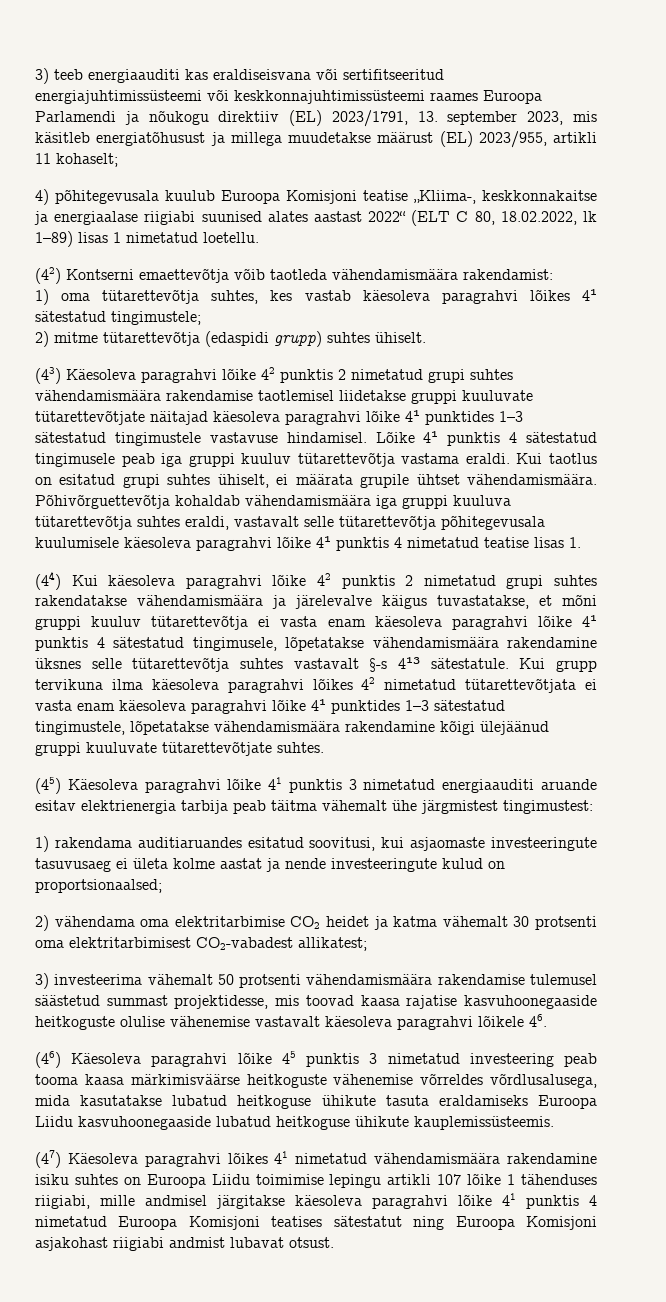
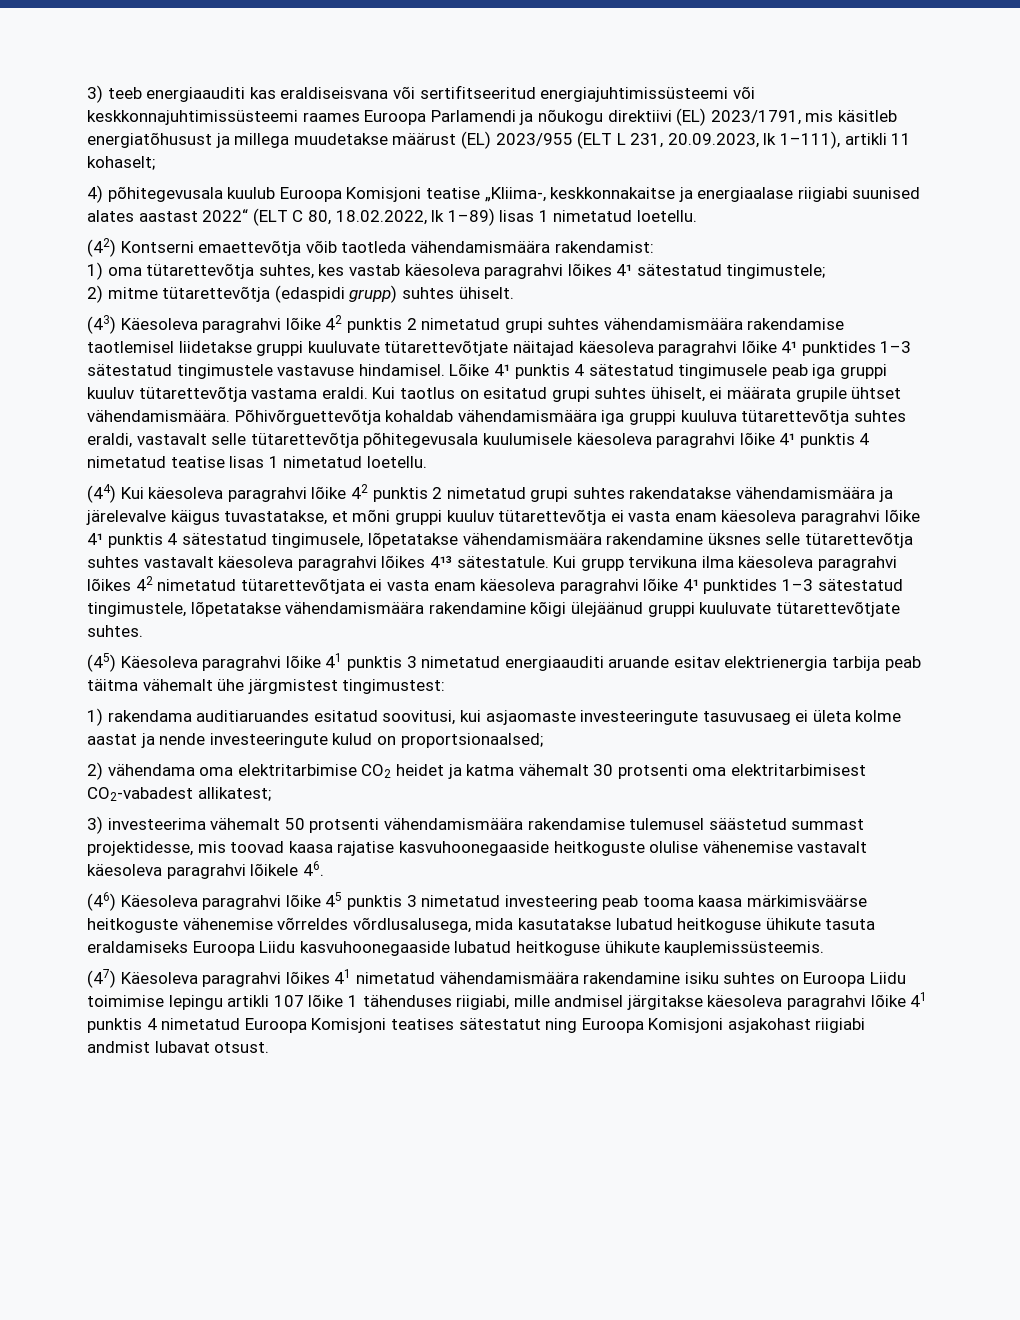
- 3) teeb energiaauditi kas eraldiseisvana või sertifitseeritud energiajuhtimissüsteemi või keskkonnajuhtimissüsteemi raames Euroopa Parlamendi ja nõukogu direktiiv (EL) 2023/1791, 13. september 2023, mis käsitleb energiatõhusust ja millega muudetakse määrust (EL) 2023/955, artikli 11 kohaselt;
+ 3) teeb energiaauditi kas eraldiseisvana või sertifitseeritud energiajuhtimissüsteemi või keskkonnajuhtimissüsteemi raames Euroopa Parlamendi ja nõukogu direktiivi (EL) 2023/1791, mis käsitleb energiatõhusust ja millega muudetakse määrust (EL) 2023/955 (ELT L 231, 20.09.2023, lk 1–111), artikli 11 kohaselt;
- Põhivõrguettevõtja kohaldab vähendamismäära iga gruppi kuuluva tütarettevõtja suhtes eraldi, vastavalt selle tütarettevõtja põhitegevusala kuulumisele käesoleva paragrahvi lõike 4¹ punktis 4 nimetatud teatise lisas 1.
+ Põhivõrguettevõtja kohaldab vähendamismäära iga gruppi kuuluva tütarettevõtja suhtes eraldi, vastavalt selle tütarettevõtja põhitegevusala kuulumisele käesoleva paragrahvi lõike 4¹ punktis 4 nimetatud teatise lisas 1 nimetatud loetellu.
- (44) Kui käesoleva paragrahvi lõike 42 punktis 2 nimetatud grupi suhtes rakendatakse vähendamismäära ja järelevalve käigus tuvastatakse, et mõni gruppi kuuluv tütarettevõtja ei vasta enam käesoleva paragrahvi lõike 4¹ punktis 4 sätestatud tingimusele, lõpetatakse vähendamismäära rakendamine üksnes selle tütarettevõtja suhtes vastavalt §-s 4¹³ sätestatule.
+ (44) Kui käesoleva paragrahvi lõike 42 punktis 2 nimetatud grupi suhtes rakendatakse vähendamismäära ja järelevalve käigus tuvastatakse, et mõni gruppi kuuluv tütarettevõtja ei vasta enam käesoleva paragrahvi lõike 4¹ punktis 4 sätestatud tingimusele, lõpetatakse vähendamismäära rakendamine üksnes selle tütarettevõtja suhtes vastavalt käesoleva paragrahvi lõikes 4¹³ sätestatule.

